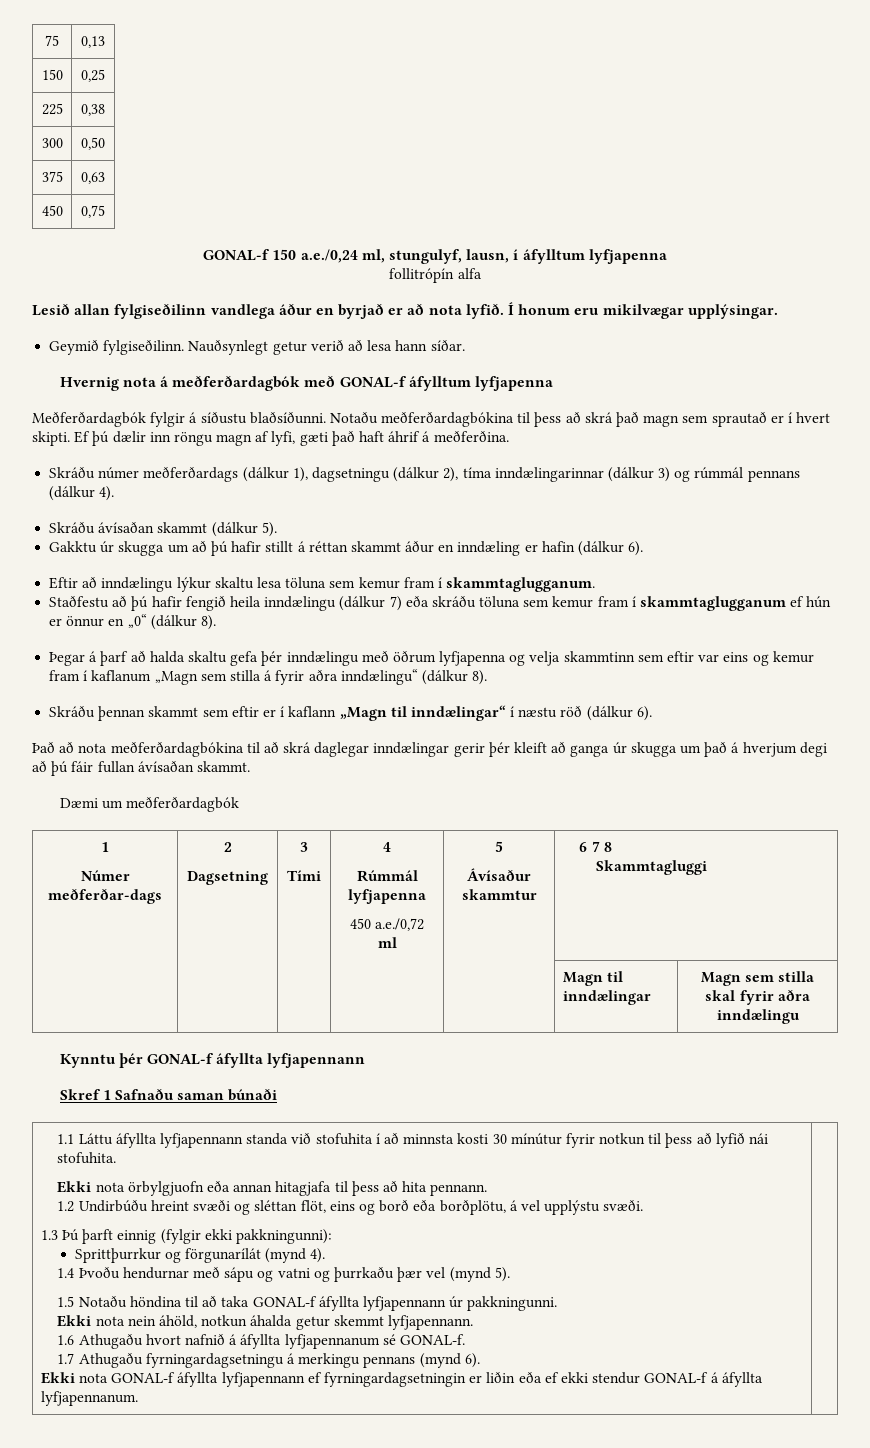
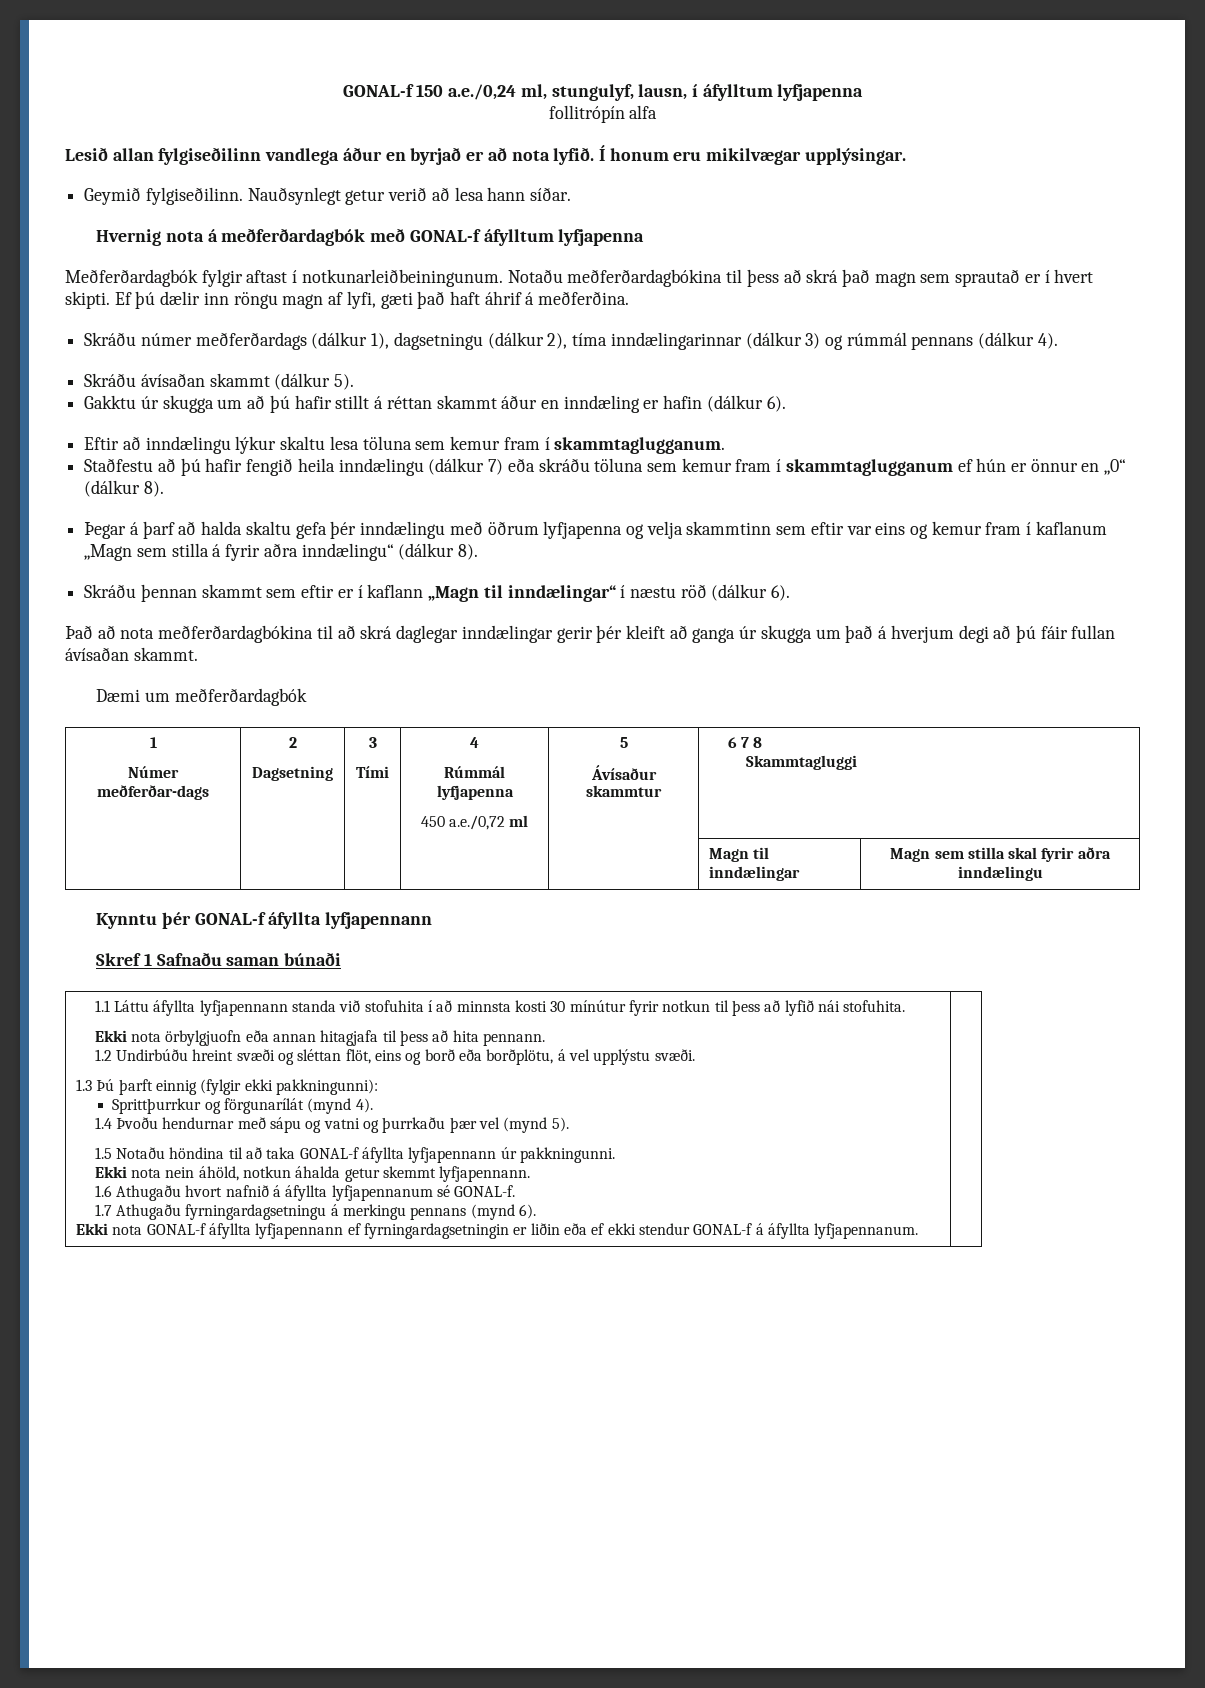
- 75 | 0,13
- 150 | 0,25
- 225 | 0,38
- 300 | 0,50
- 375 | 0,63
- 450 | 0,75
- Meðferðardagbók fylgir á síðustu blaðsíðunni.
+ Meðferðardagbók fylgir aftast í notkunarleiðbeiningunum.

